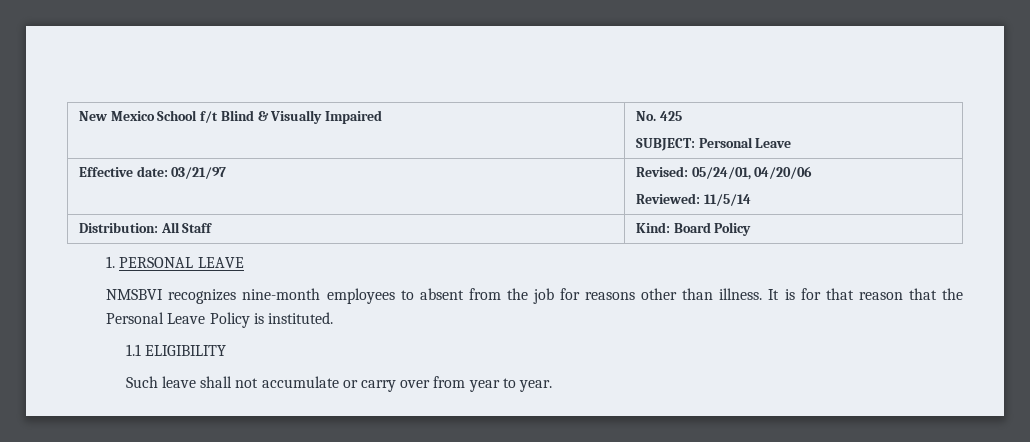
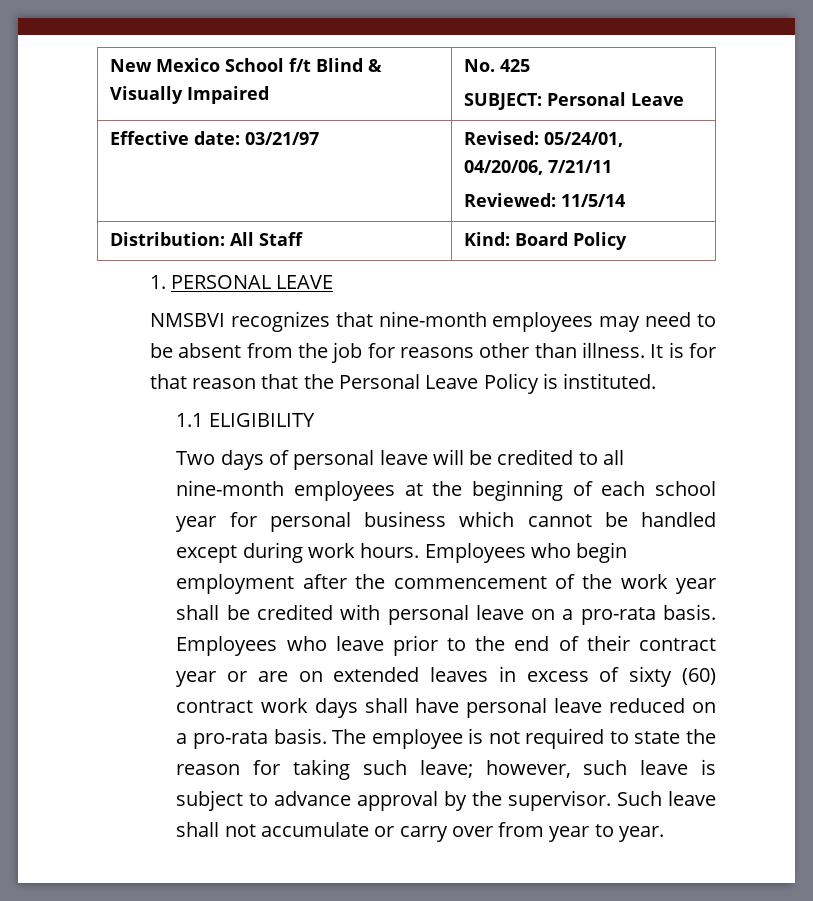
- Effective date: 03/21/97 | Revised: 05/24/01, 04/20/06
+ Effective date: 03/21/97 | Revised: 05/24/01, 04/20/06, 7/21/11
- NMSBVI recognizes nine-month employees to absent from the job for reasons other than illness.
+ NMSBVI recognizes that nine-month employees may need to be absent from the job for reasons other than illness.
+ Two days of personal leave will be credited to all nine-month employees at the beginning of each school year for personal business which cannot be handled except during work hours. Employees who begin employment after the commencement of the work year shall be credited with personal leave on a pro-rata basis. Employees who leave prior to the end of their contract year or are on extended leaves in excess of sixty (60) contract work days shall have personal leave reduced on a pro-rata basis. The employee is not required to state the reason for taking such leave; however, such leave is subject to advance approval by the supervisor.

